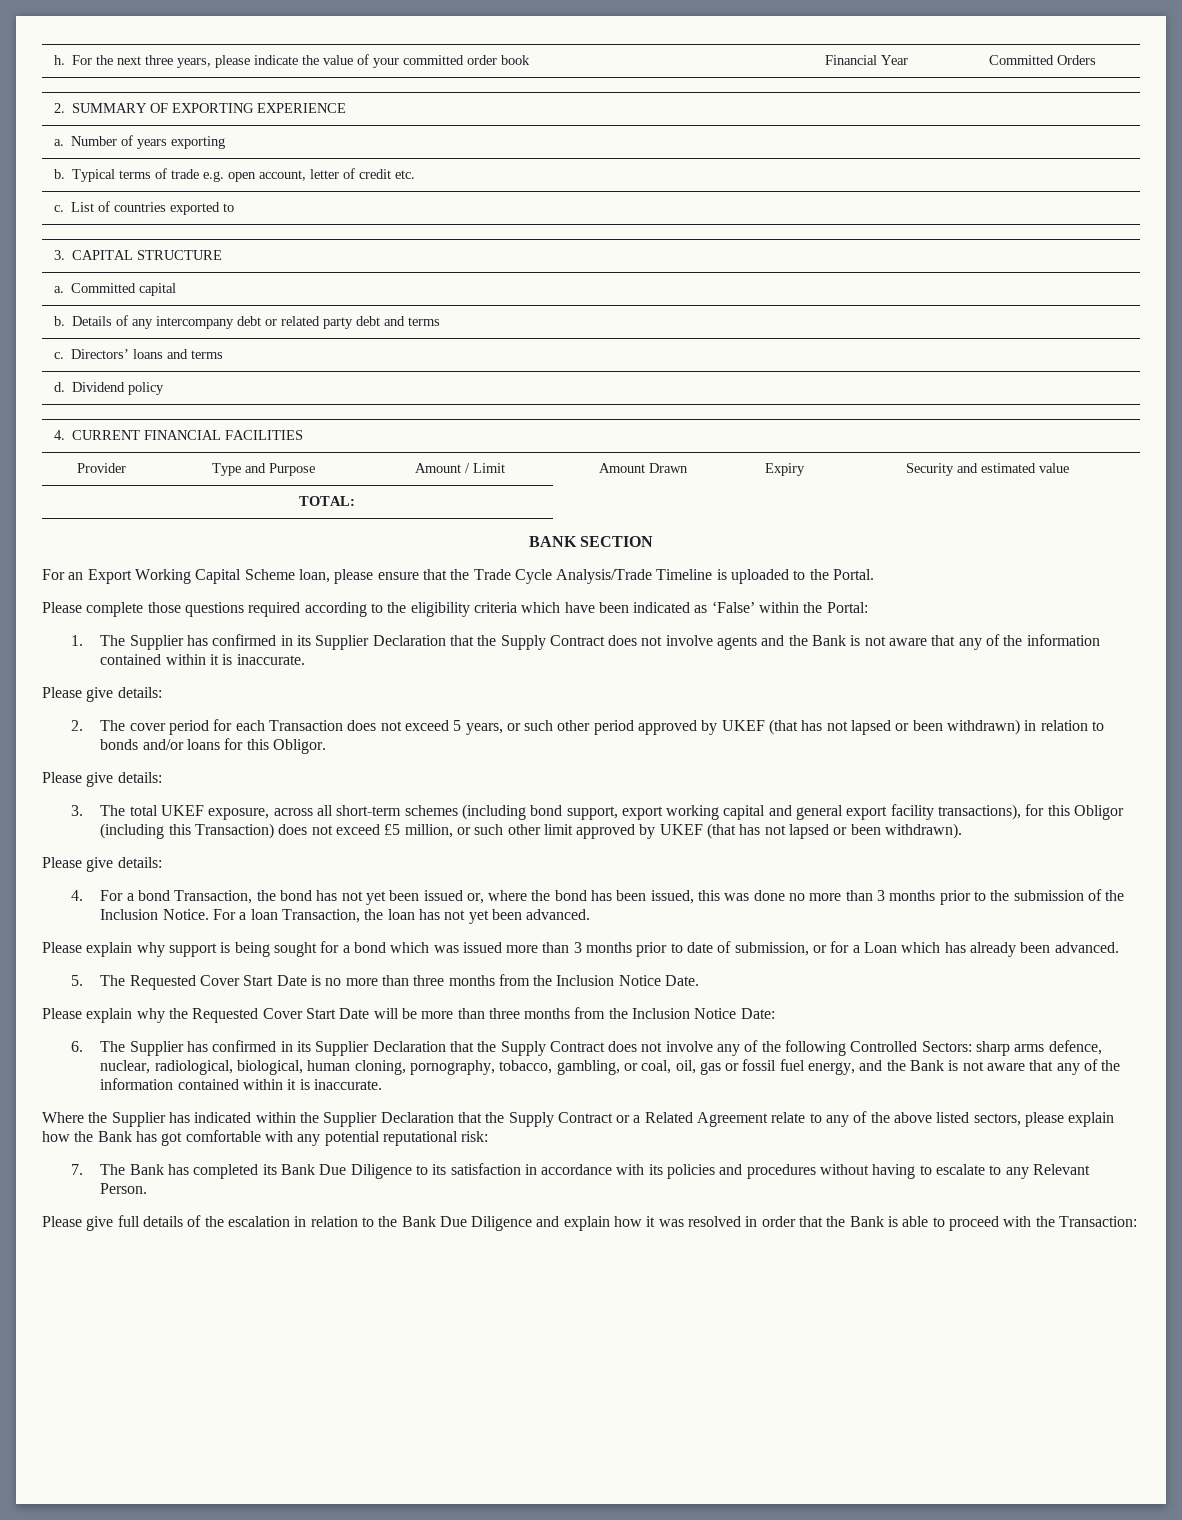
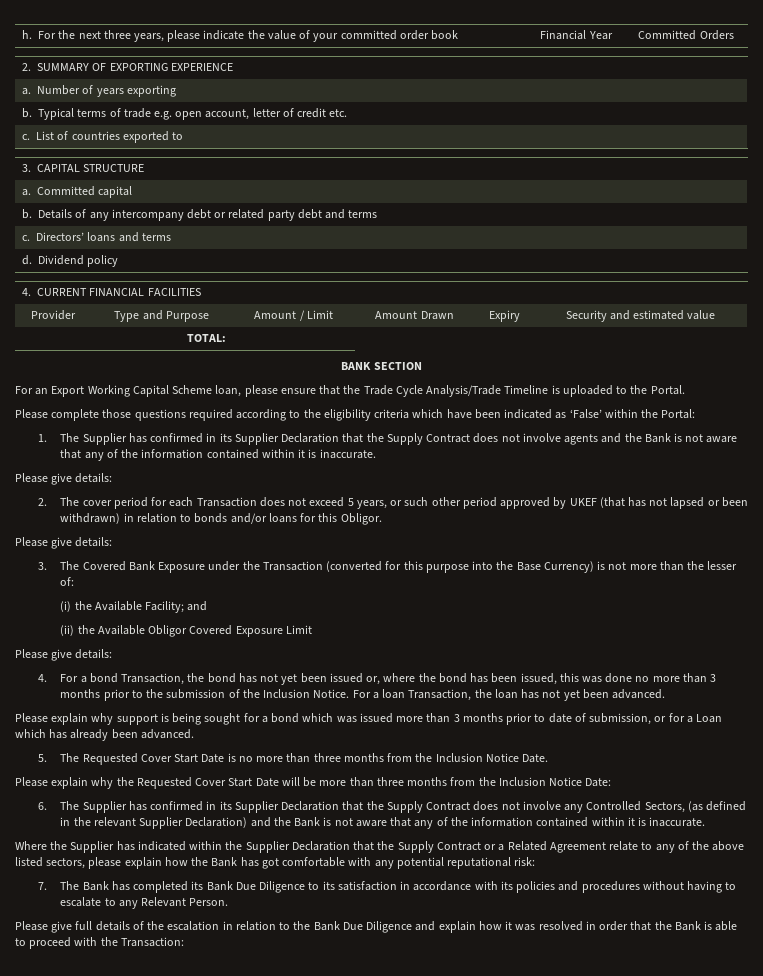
- 3. The total UKEF exposure, across all short-term schemes (including bond support, export working capital and general export facility transactions), for this Obligor (including this Transaction) does not exceed £5 million, or such other limit approved by UKEF (that has not lapsed or been withdrawn).
+ 3. The Covered Bank Exposure under the Transaction (converted for this purpose into the Base Currency) is not more than the lesser of:
+ (i) the Available Facility; and
+ (ii) the Available Obligor Covered Exposure Limit
- 6. The Supplier has confirmed in its Supplier Declaration that the Supply Contract does not involve any of the following Controlled Sectors: sharp arms defence, nuclear, radiological, biological, human cloning, pornography, tobacco, gambling, or coal, oil, gas or fossil fuel energy, and the Bank is not aware that any of the information contained within it is inaccurate.
+ 6. The Supplier has confirmed in its Supplier Declaration that the Supply Contract does not involve any Controlled Sectors, (as defined in the relevant Supplier Declaration) and the Bank is not aware that any of the information contained within it is inaccurate.

